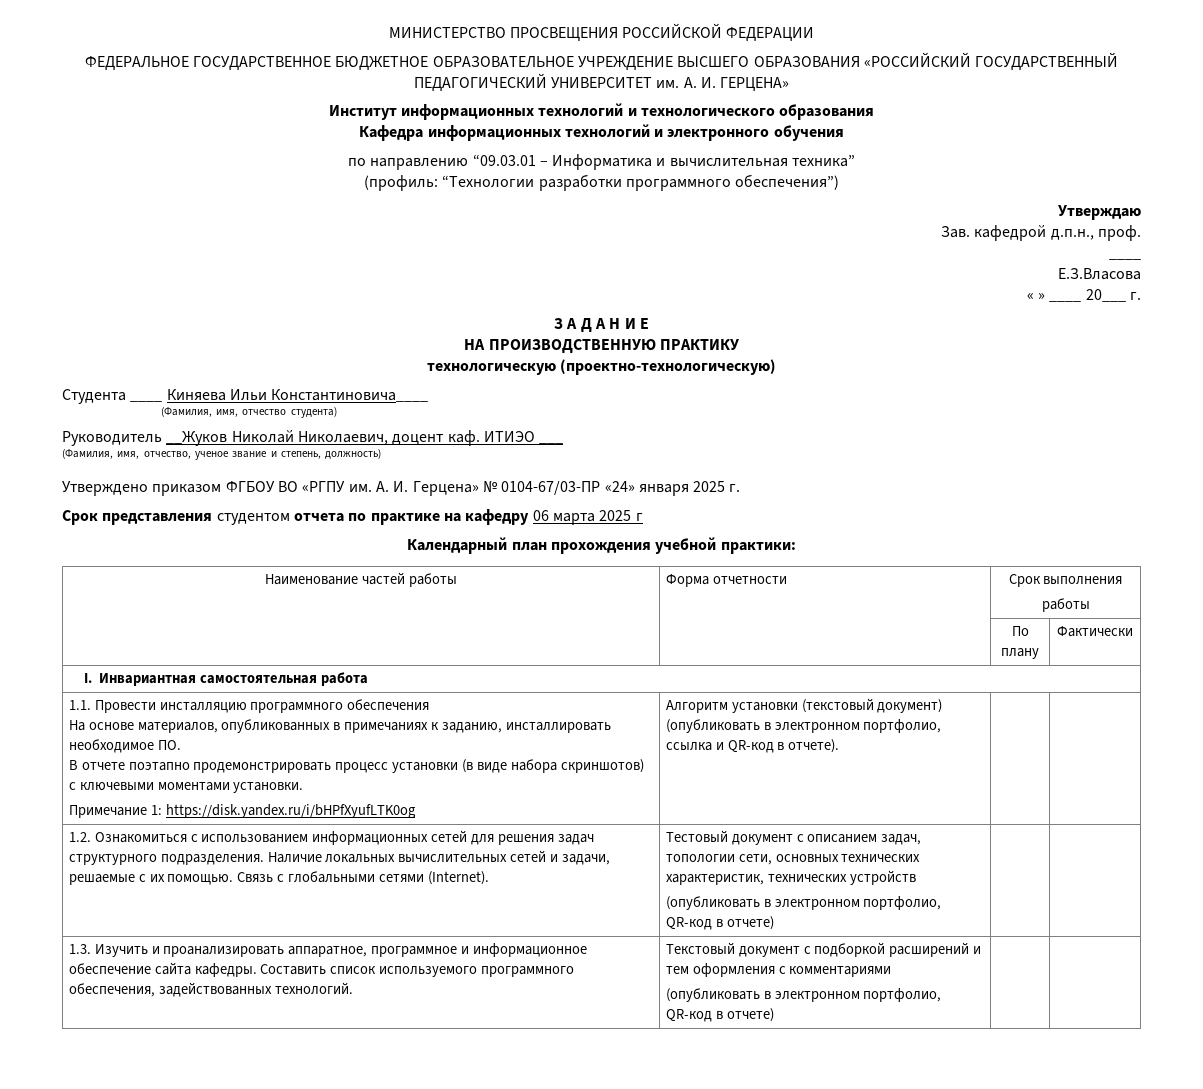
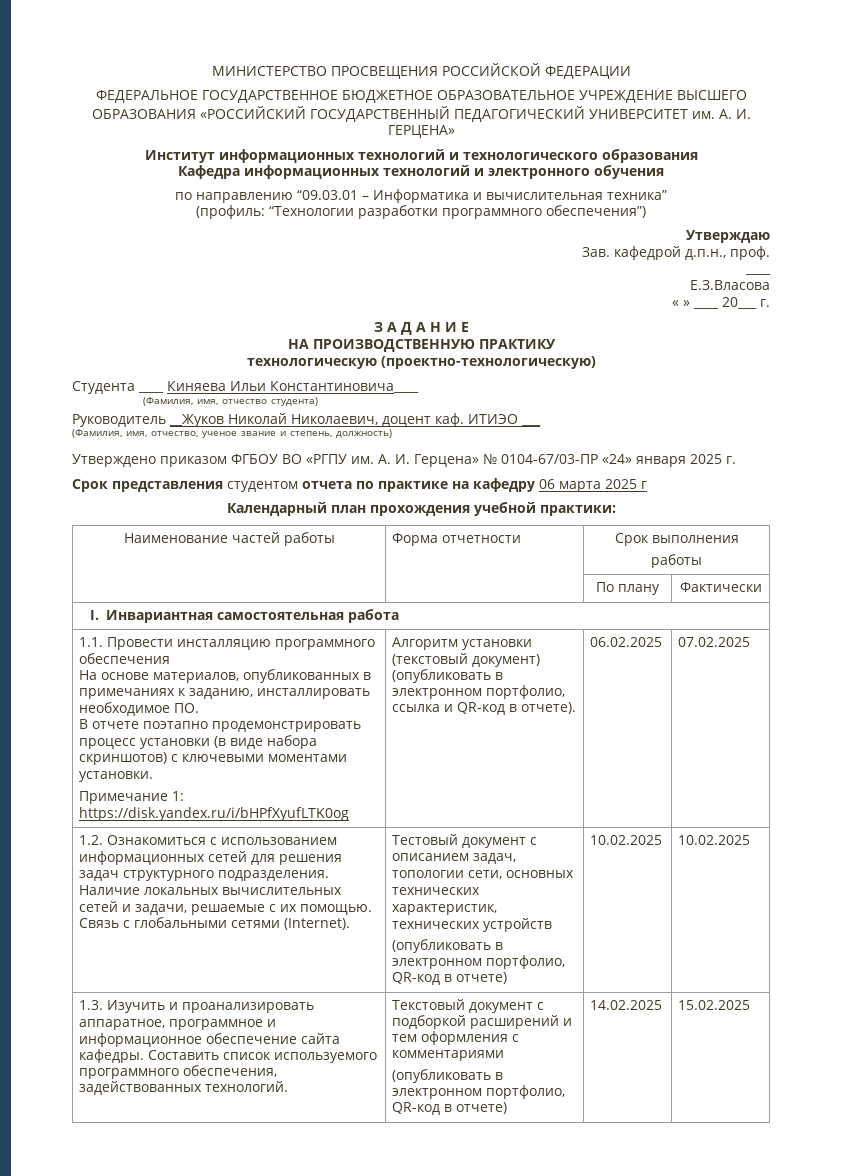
+ 06.02.2025 | 07.02.2025
+ 10.02.2025 | 10.02.2025
  1.3. Изучить и проанализировать аппаратное, программное и информационное обеспечение сайта кафедры. Составить список используемого программного обеспечения, задействованных технологий. | Текстовый документ с подборкой расширений и тем оформления с комментариями
- (опубликовать в электронном портфолио, QR-код в отчете) | |
+ (опубликовать в электронном портфолио, QR-код в отчете) | 14.02.2025 | 15.02.2025

